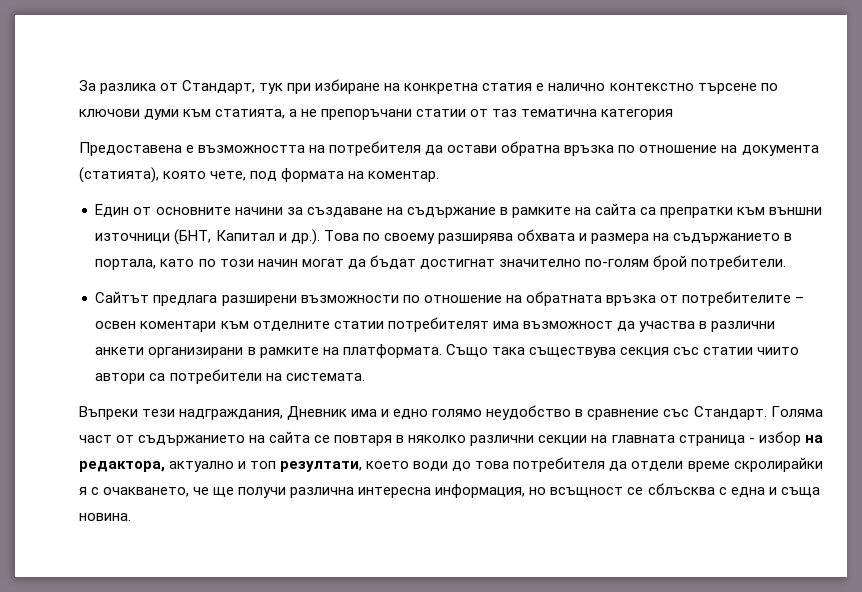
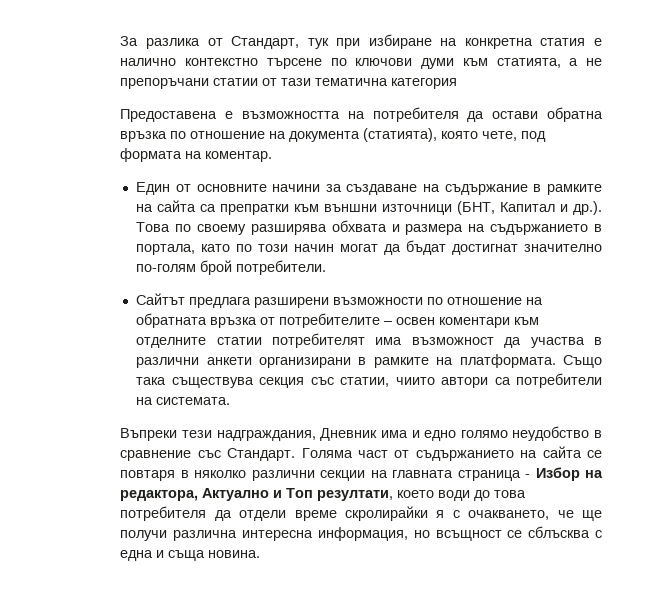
- За разлика от Стандарт, тук при избиране на конкретна статия е налично контекстно търсене по ключови думи към статията, а не препоръчани статии от таз тематична категория
+ За разлика от Стандарт, тук при избиране на конкретна статия е налично контекстно търсене по ключови думи към статията, а не препоръчани статии от тази тематична категория
- Също така съществува секция със статии чиито автори са потребители на системата.
+ Също така съществува секция със статии, чиито автори са потребители на системата.
- Голяма част от съдържанието на сайта се повтаря в няколко различни секции на главната страница - избор на редактора, актуално и топ резултати, което води до това потребителя да отдели време скролирайки я с очакването, че ще получи различна интересна информация, но всъщност се сблъсква с една и съща новина.
+ Голяма част от съдържанието на сайта се повтаря в няколко различни секции на главната страница - Избор на редактора, Актуално и Топ резултати, което води до това потребителя да отдели време скролирайки я с очакването, че ще получи различна интересна информация, но всъщност се сблъсква с една и съща новина.

